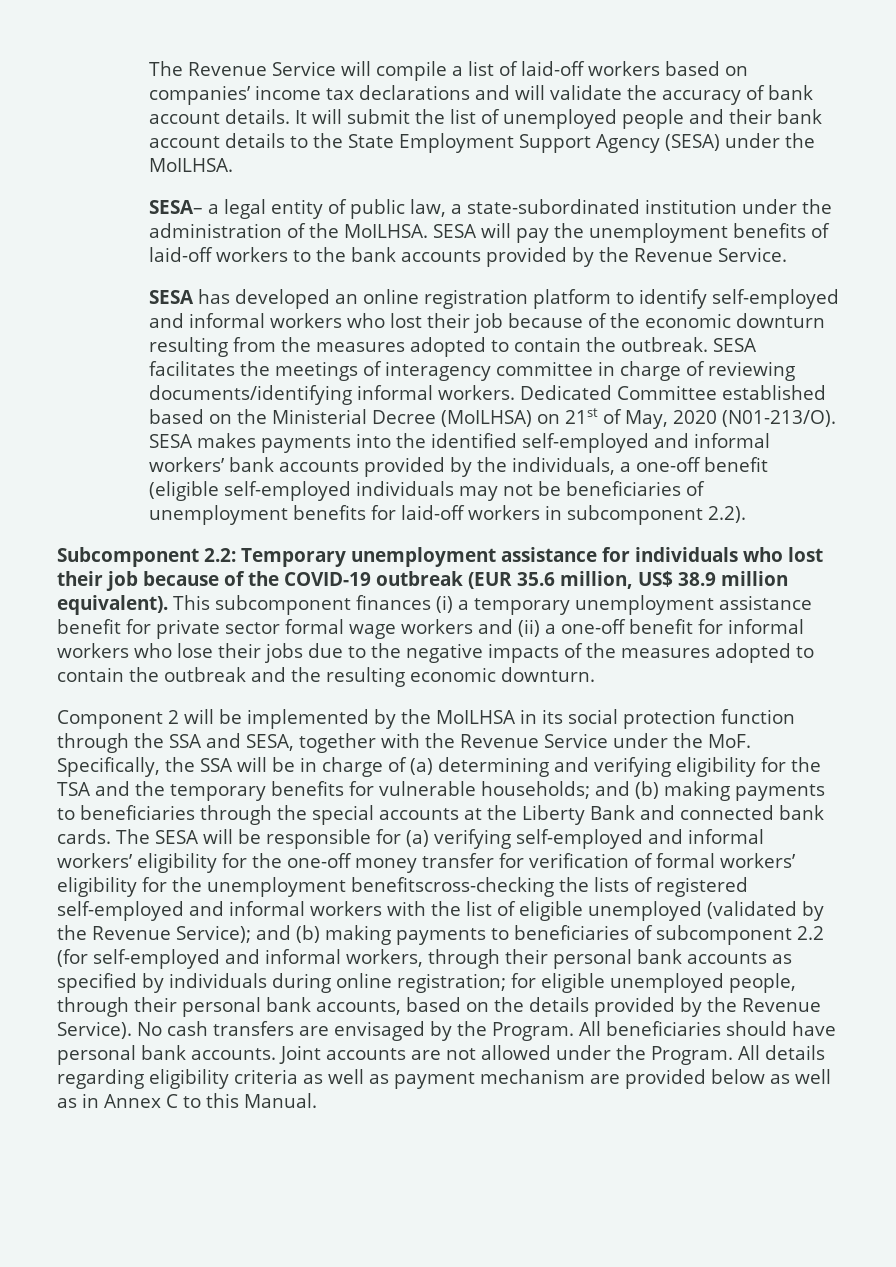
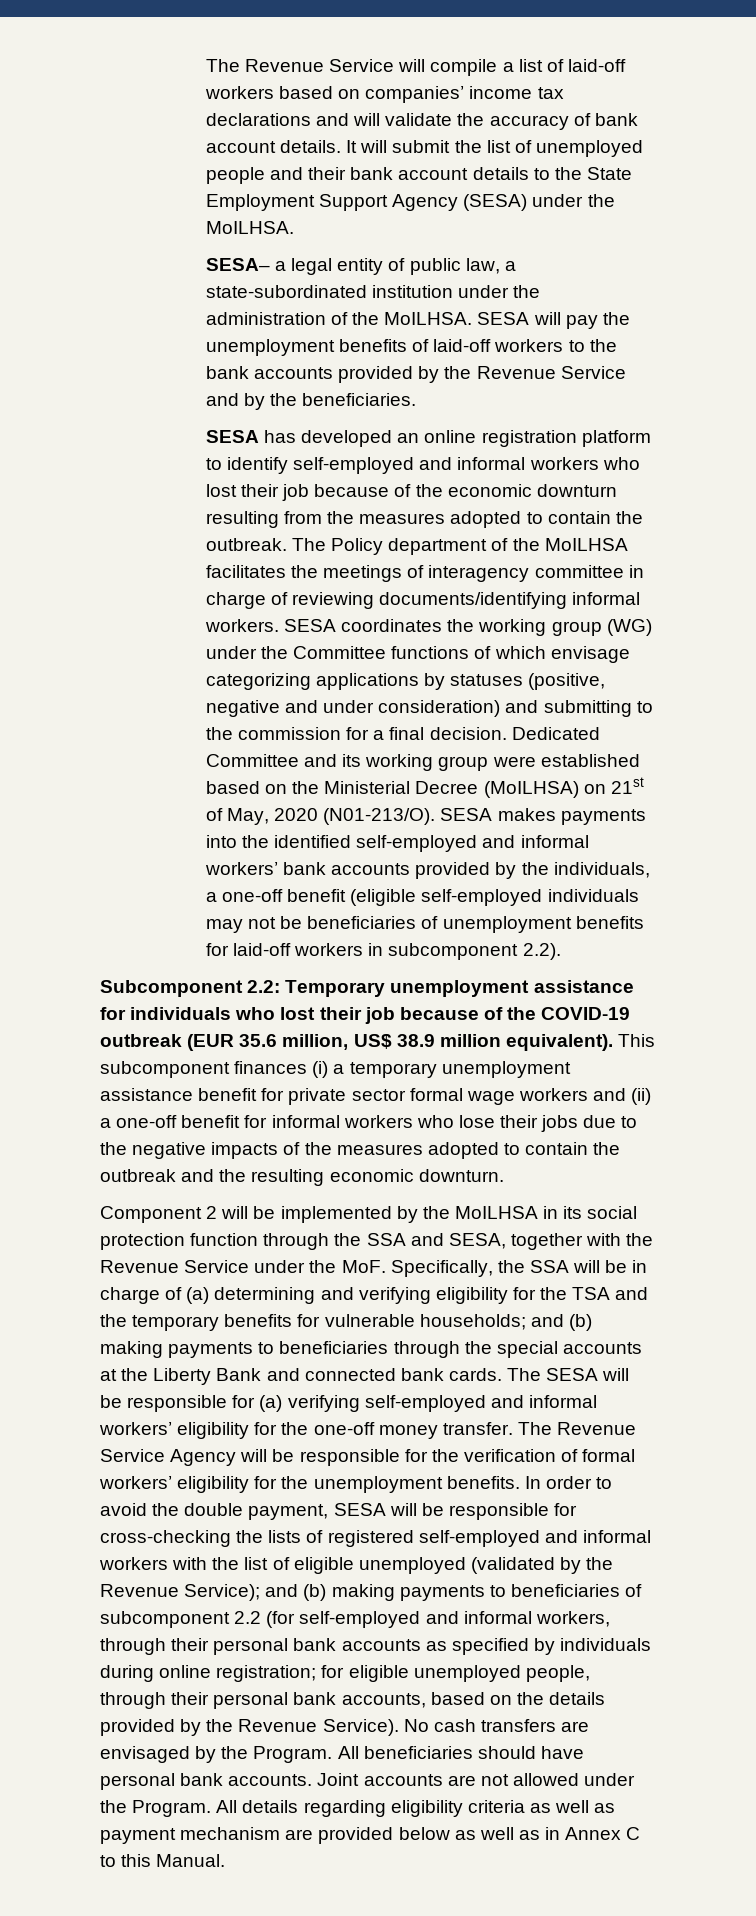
- SESA will pay the unemployment benefits of laid-off workers to the bank accounts provided by the Revenue Service.
+ SESA will pay the unemployment benefits of laid-off workers to the bank accounts provided by the Revenue Service and by the beneficiaries.
- SESA facilitates the meetings of interagency committee in charge of reviewing documents/identifying informal workers.
+ The Policy department of the MoILHSA facilitates the meetings of interagency committee in charge of reviewing documents/identifying informal workers.
- Dedicated Committee established based on the Ministerial Decree (MoILHSA) on 21st of May, 2020 (N01-213/O).
+ SESA coordinates the working group (WG) under the Committee functions of which envisage categorizing applications by statuses (positive, negative and under consideration) and submitting to the commission for a final decision. Dedicated Committee and its working group were established based on the Ministerial Decree (MoILHSA) on 21st of May, 2020 (N01-213/O).
- The SESA will be responsible for (a) verifying self-employed and informal workers’ eligibility for the one-off money transfer for verification of formal workers’ eligibility for the unemployment benefitscross-checking the lists of registered self-employed and informal workers with the list of eligible unemployed (validated by the Revenue Service);
+ The SESA will be responsible for (a) verifying self-employed and informal workers’ eligibility for the one-off money transfer. The Revenue Service Agency will be responsible for the verification of formal workers’ eligibility for the unemployment benefits. In order to avoid the double payment, SESA will be responsible for cross-checking the lists of registered self-employed and informal workers with the list of eligible unemployed (validated by the Revenue Service);

